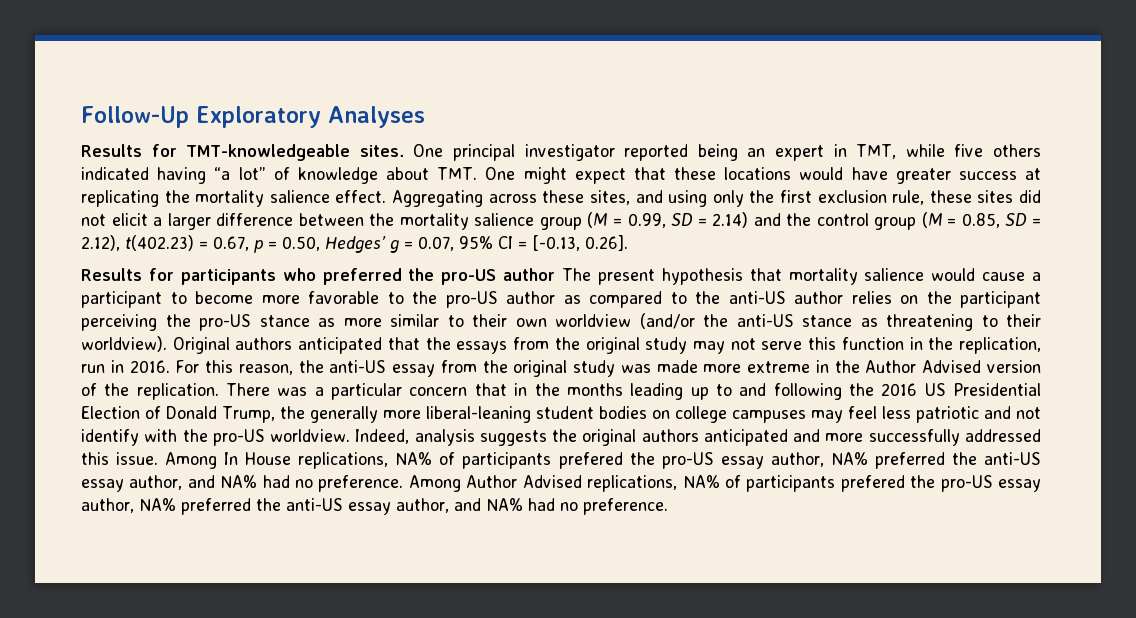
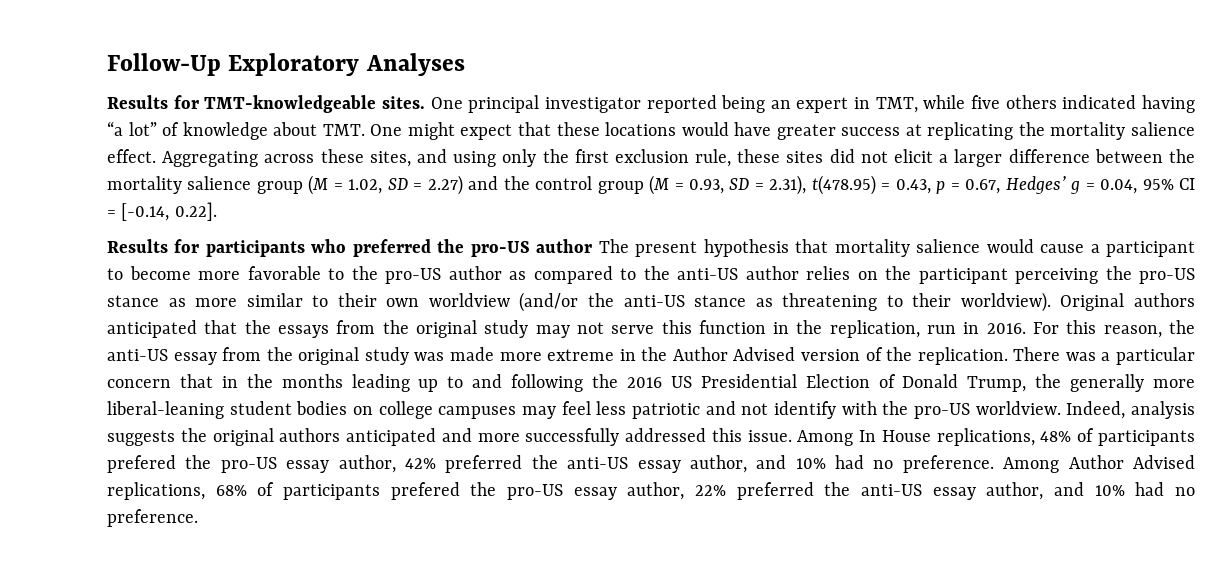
- Aggregating across these sites, and using only the first exclusion rule, these sites did not elicit a larger difference between the mortality salience group (M = 0.99, SD = 2.14) and the control group (M = 0.85, SD = 2.12), t(402.23) = 0.67, p = 0.50, Hedges’ g = 0.07, 95% CI = [-0.13, 0.26].
+ Aggregating across these sites, and using only the first exclusion rule, these sites did not elicit a larger difference between the mortality salience group (M = 1.02, SD = 2.27) and the control group (M = 0.93, SD = 2.31), t(478.95) = 0.43, p = 0.67, Hedges’ g = 0.04, 95% CI = [-0.14, 0.22].
- Among In House replications, NA% of participants prefered the pro-US essay author, NA% preferred the anti-US essay author, and NA% had no preference.
+ Among In House replications, 48% of participants prefered the pro-US essay author, 42% preferred the anti-US essay author, and 10% had no preference.
- Among Author Advised replications, NA% of participants prefered the pro-US essay author, NA% preferred the anti-US essay author, and NA% had no preference.
+ Among Author Advised replications, 68% of participants prefered the pro-US essay author, 22% preferred the anti-US essay author, and 10% had no preference.

